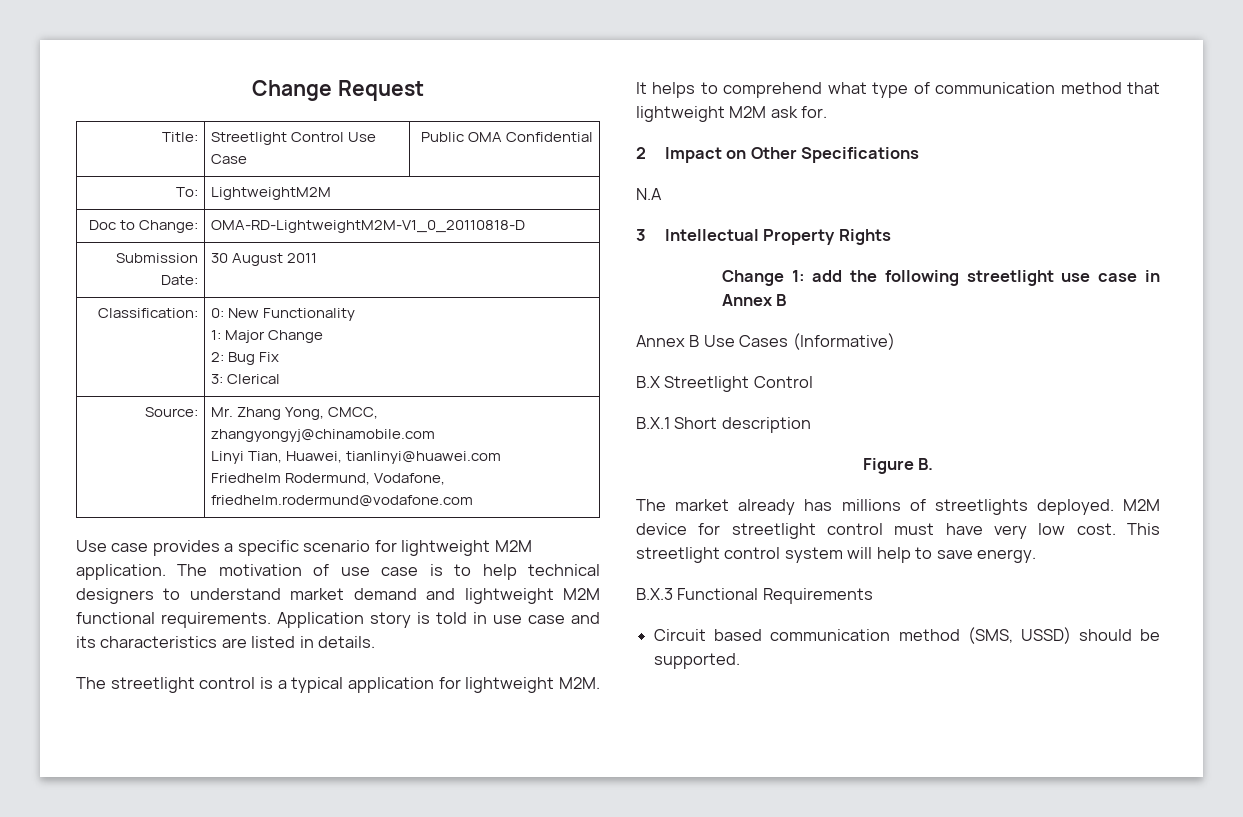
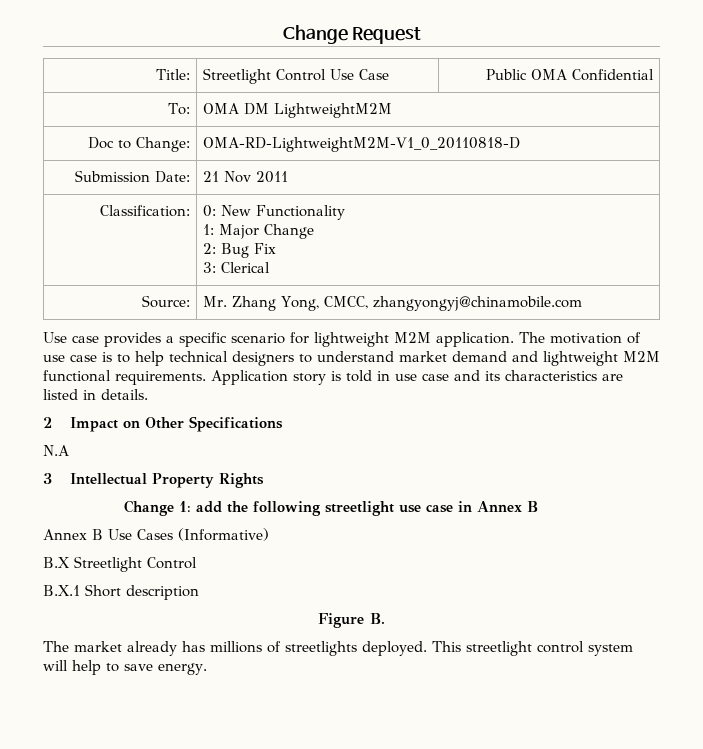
- To: | LightweightM2M
+ To: | OMA DM LightweightM2M
- Submission Date: | 30 August 2011
+ Submission Date: | 21 Nov 2011
  Source: | Mr. Zhang Yong, CMCC, zhangyongyj@chinamobile.com
- Linyi Tian, Huawei, tianlinyi@huawei.com
- Friedhelm Rodermund, Vodafone, friedhelm.rodermund@vodafone.com
- The streetlight control is a typical application for lightweight M2M. It helps to comprehend what type of communication method that lightweight M2M ask for.
- M2M device for streetlight control must have very low cost.
- B.X.3 Functional Requirements
- Circuit based communication method (SMS, USSD) should be supported.

